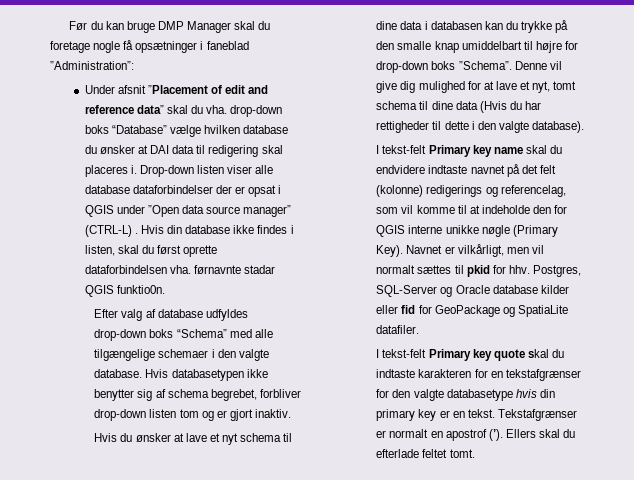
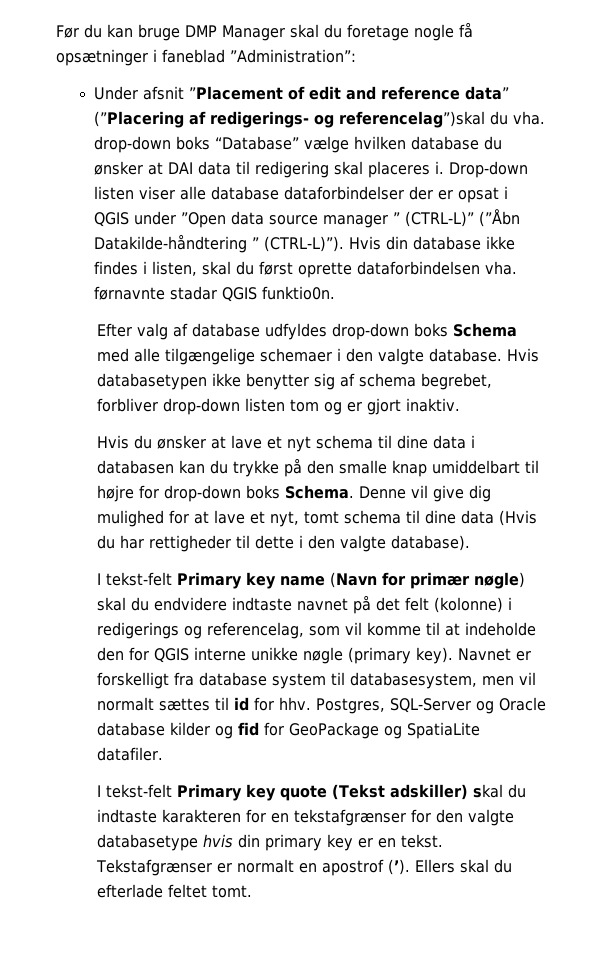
- Under afsnit ”Placement of edit and reference data” skal du vha. drop-down boks “Database” vælge hvilken database du ønsker at DAI data til redigering skal placeres i.
+ Under afsnit ”Placement of edit and reference data” (”Placering af redigerings- og referencelag”)skal du vha. drop-down boks “Database” vælge hvilken database du ønsker at DAI data til redigering skal placeres i.
- Drop-down listen viser alle database dataforbindelser der er opsat i QGIS under ”Open data source manager” (CTRL-L) .
+ Drop-down listen viser alle database dataforbindelser der er opsat i QGIS under ”Open data source manager ” (CTRL-L)” (”Åbn Datakilde-håndtering ” (CTRL-L)”).
- Efter valg af database udfyldes drop-down boks “Schema” med alle tilgængelige schemaer i den valgte database.
+ Efter valg af database udfyldes drop-down boks Schema med alle tilgængelige schemaer i den valgte database.
- Hvis du ønsker at lave et nyt schema til dine data i databasen kan du trykke på den smalle knap umiddelbart til højre for drop-down boks ”Schema”.
+ Hvis du ønsker at lave et nyt schema til dine data i databasen kan du trykke på den smalle knap umiddelbart til højre for drop-down boks Schema.
- I tekst-felt Primary key name skal du endvidere indtaste navnet på det felt (kolonne) redigerings og referencelag, som vil komme til at indeholde den for QGIS interne unikke nøgle (Primary Key). Navnet er vilkårligt, men vil normalt sættes til pkid for hhv.
+ I tekst-felt Primary key name (Navn for primær nøgle) skal du endvidere indtaste navnet på det felt (kolonne) i redigerings og referencelag, som vil komme til at indeholde den for QGIS interne unikke nøgle (primary key). Navnet er forskelligt fra database system til databasesystem, men vil normalt sættes til id for hhv.
- Postgres, SQL-Server og Oracle database kilder eller fid for GeoPackage og SpatiaLite datafiler.
+ Postgres, SQL-Server og Oracle database kilder og fid for GeoPackage og SpatiaLite datafiler.
- I tekst-felt Primary key quote skal du indtaste karakteren for en tekstafgrænser for den valgte databasetype hvis din primary key er en tekst.
+ I tekst-felt Primary key quote (Tekst adskiller) skal du indtaste karakteren for en tekstafgrænser for den valgte databasetype hvis din primary key er en tekst.

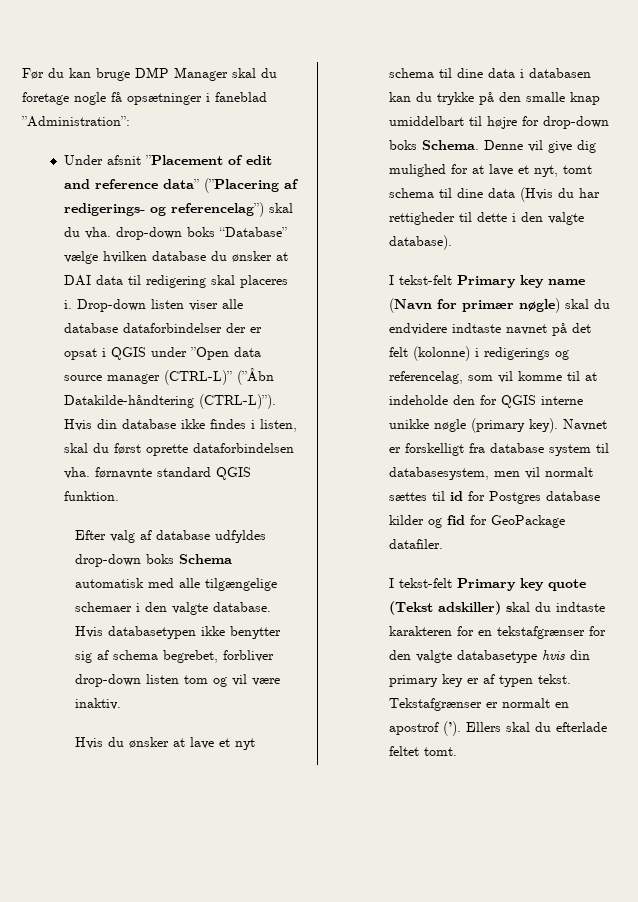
- Under afsnit ”Placement of edit and reference data” (”Placering af redigerings- og referencelag”)skal du vha. drop-down boks “Database” vælge hvilken database du ønsker at DAI data til redigering skal placeres i.
+ Under afsnit ”Placement of edit and reference data” (”Placering af redigerings- og referencelag”) skal du vha. drop-down boks “Database” vælge hvilken database du ønsker at DAI data til redigering skal placeres i.
- Drop-down listen viser alle database dataforbindelser der er opsat i QGIS under ”Open data source manager ” (CTRL-L)” (”Åbn Datakilde-håndtering ” (CTRL-L)”).
+ Drop-down listen viser alle database dataforbindelser der er opsat i QGIS under ”Open data source manager (CTRL-L)” (”Åbn Datakilde-håndtering (CTRL-L)”).
- Hvis din database ikke findes i listen, skal du først oprette dataforbindelsen vha. førnavnte stadar QGIS funktio0n.
+ Hvis din database ikke findes i listen, skal du først oprette dataforbindelsen vha. førnavnte standard QGIS funktion.
- Efter valg af database udfyldes drop-down boks Schema med alle tilgængelige schemaer i den valgte database.
+ Efter valg af database udfyldes drop-down boks Schema automatisk med alle tilgængelige schemaer i den valgte database.
- Hvis databasetypen ikke benytter sig af schema begrebet, forbliver drop-down listen tom og er gjort inaktiv.
+ Hvis databasetypen ikke benytter sig af schema begrebet, forbliver drop-down listen tom og vil være inaktiv.
- Navnet er forskelligt fra database system til databasesystem, men vil normalt sættes til id for hhv. Postgres, SQL-Server og Oracle database kilder og fid for GeoPackage og SpatiaLite datafiler.
+ Navnet er forskelligt fra database system til databasesystem, men vil normalt sættes til id for Postgres database kilder og fid for GeoPackage datafiler.
- I tekst-felt Primary key quote (Tekst adskiller) skal du indtaste karakteren for en tekstafgrænser for den valgte databasetype hvis din primary key er en tekst.
+ I tekst-felt Primary key quote (Tekst adskiller) skal du indtaste karakteren for en tekstafgrænser for den valgte databasetype hvis din primary key er af typen tekst.

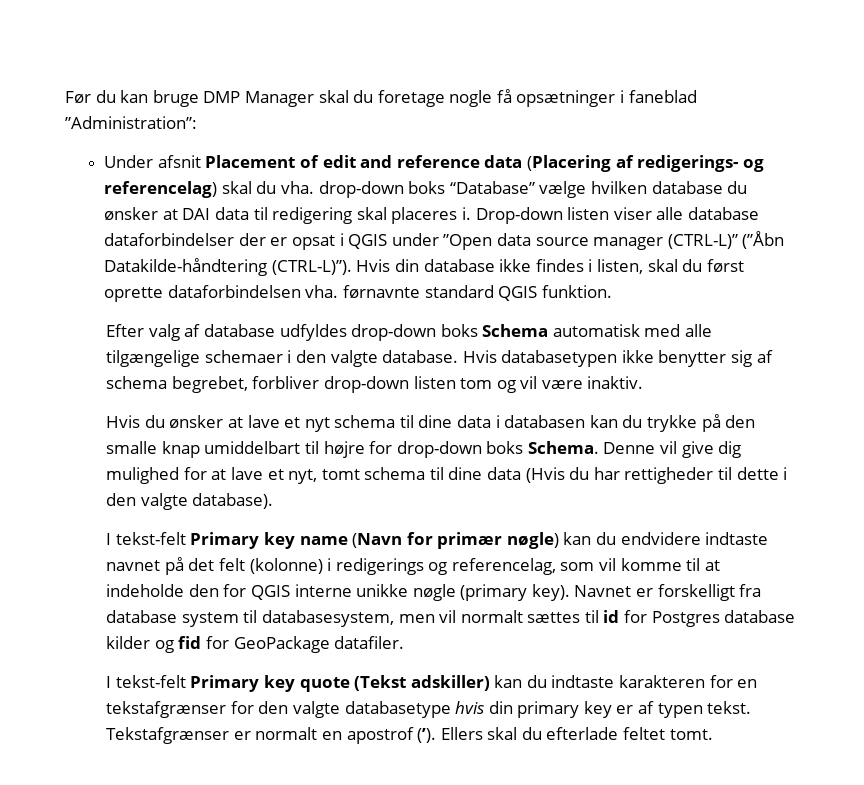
- Under afsnit ”Placement of edit and reference data” (”Placering af redigerings- og referencelag”) skal du vha. drop-down boks “Database” vælge hvilken database du ønsker at DAI data til redigering skal placeres i.
+ Under afsnit Placement of edit and reference data (Placering af redigerings- og referencelag) skal du vha. drop-down boks “Database” vælge hvilken database du ønsker at DAI data til redigering skal placeres i.
- I tekst-felt Primary key name (Navn for primær nøgle) skal du endvidere indtaste navnet på det felt (kolonne) i redigerings og referencelag, som vil komme til at indeholde den for QGIS interne unikke nøgle (primary key).
+ I tekst-felt Primary key name (Navn for primær nøgle) kan du endvidere indtaste navnet på det felt (kolonne) i redigerings og referencelag, som vil komme til at indeholde den for QGIS interne unikke nøgle (primary key).
- I tekst-felt Primary key quote (Tekst adskiller) skal du indtaste karakteren for en tekstafgrænser for den valgte databasetype hvis din primary key er af typen tekst.
+ I tekst-felt Primary key quote (Tekst adskiller) kan du indtaste karakteren for en tekstafgrænser for den valgte databasetype hvis din primary key er af typen tekst.

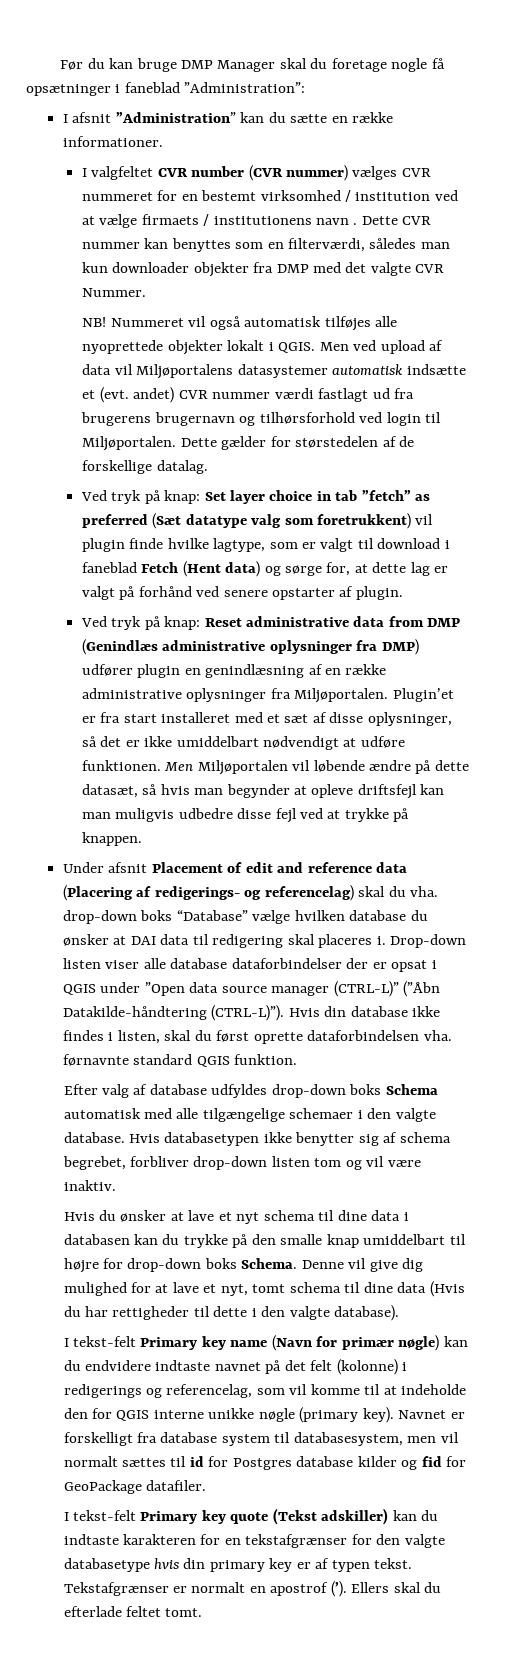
+ I afsnit ”Administration” kan du sætte en række informationer.
+ I valgfeltet CVR number (CVR nummer) vælges CVR nummeret for en bestemt virksomhed / institution ved at vælge firmaets / institutionens navn . Dette CVR nummer kan benyttes som en filterværdi, således man kun downloader objekter fra DMP med det valgte CVR Nummer.
+ NB! Nummeret vil også automatisk tilføjes alle nyoprettede objekter lokalt i QGIS. Men ved upload af data vil Miljøportalens datasystemer automatisk indsætte et (evt. andet) CVR nummer værdi fastlagt ud fra brugerens brugernavn og tilhørsforhold ved login til Miljøportalen. Dette gælder for størstedelen af de forskellige datalag.
+ Ved tryk på knap: Set layer choice in tab ”fetch” as preferred (Sæt datatype valg som foretrukkent) vil plugin finde hvilke lagtype, som er valgt til download i faneblad Fetch (Hent data) og sørge for, at dette lag er valgt på forhånd ved senere opstarter af plugin.
+ Ved tryk på knap: Reset administrative data from DMP (Genindlæs administrative oplysninger fra DMP) udfører plugin en genindlæsning af en række administrative oplysninger fra Miljøportalen. Plugin’et er fra start installeret med et sæt af disse oplysninger, så det er ikke umiddelbart nødvendigt at udføre funktionen. Men Miljøportalen vil løbende ændre på dette datasæt, så hvis man begynder at opleve driftsfejl kan man muligvis udbedre disse fejl ved at trykke på knappen.

